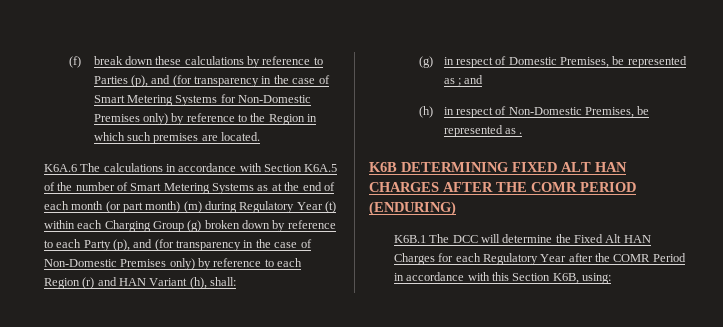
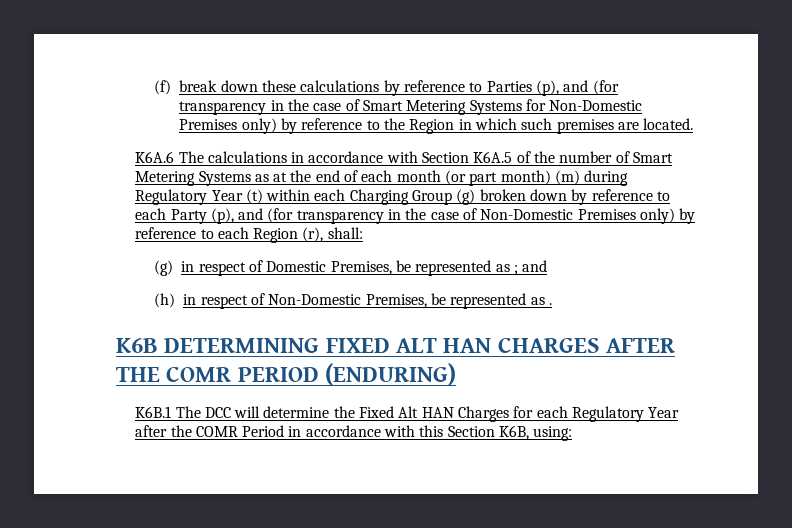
- K6A.6 The calculations in accordance with Section K6A.5 of the number of Smart Metering Systems as at the end of each month (or part month) (m) during Regulatory Year (t) within each Charging Group (g) broken down by reference to each Party (p), and (for transparency in the case of Non-Domestic Premises only) by reference to each Region (r) and HAN Variant (h), shall:
+ K6A.6 The calculations in accordance with Section K6A.5 of the number of Smart Metering Systems as at the end of each month (or part month) (m) during Regulatory Year (t) within each Charging Group (g) broken down by reference to each Party (p), and (for transparency in the case of Non-Domestic Premises only) by reference to each Region (r), shall:

